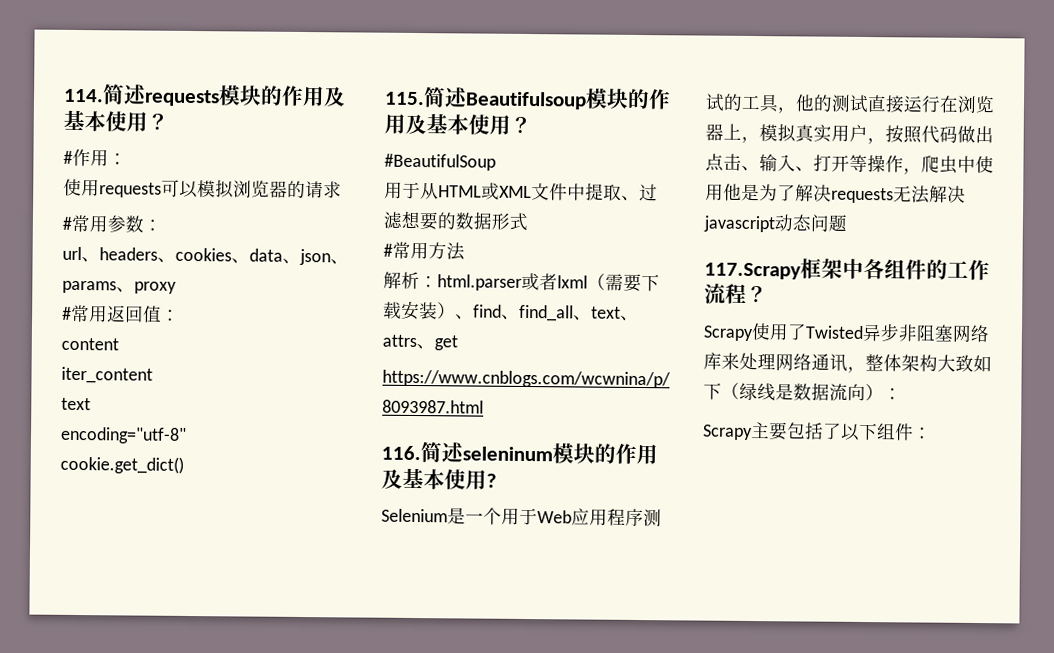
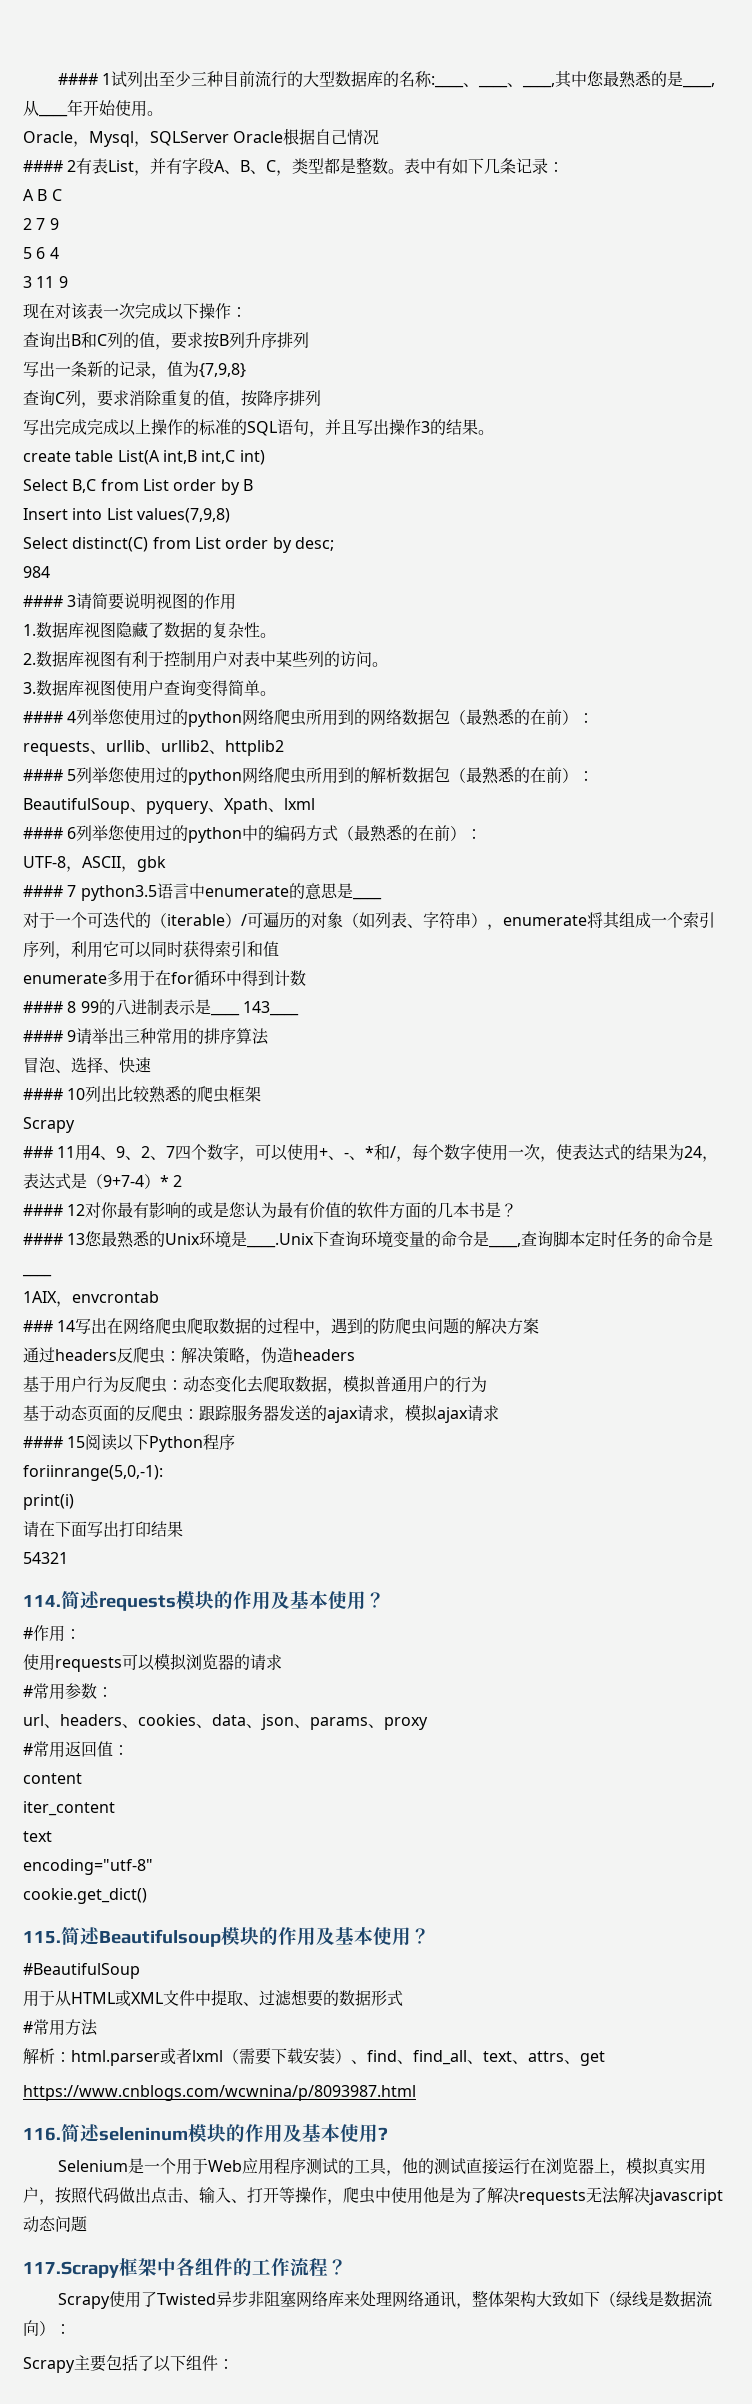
+ #### 1试列出至少三种目前流行的大型数据库的名称:____、____、____,其中您最熟悉的是____,从____年开始使用。
+ Oracle，Mysql，SQLServer Oracle根据自己情况
+ #### 2有表List，并有字段A、B、C，类型都是整数。表中有如下几条记录：
+ A B C
+ 2 7 9
+ 5 6 4
+ 3 11 9
+ 现在对该表一次完成以下操作：
+ 查询出B和C列的值，要求按B列升序排列
+ 写出一条新的记录，值为{7,9,8}
+ 查询C列，要求消除重复的值，按降序排列
+ 写出完成完成以上操作的标准的SQL语句，并且写出操作3的结果。
+ create table List(A int,B int,C int)
+ Select B,C from List order by B
+ Insert into List values(7,9,8)
+ Select distinct(C) from List order by desc;
+ 984
+ #### 3请简要说明视图的作用
+ 1.数据库视图隐藏了数据的复杂性。
+ 2.数据库视图有利于控制用户对表中某些列的访问。
+ 3.数据库视图使用户查询变得简单。
+ #### 4列举您使用过的python网络爬虫所用到的网络数据包（最熟悉的在前）：
+ requests、urllib、urllib2、httplib2
+ #### 5列举您使用过的python网络爬虫所用到的解析数据包（最熟悉的在前）：
+ BeautifulSoup、pyquery、Xpath、lxml
+ #### 6列举您使用过的python中的编码方式（最熟悉的在前）：
+ UTF-8，ASCII，gbk
+ #### 7 python3.5语言中enumerate的意思是____
+ 对于一个可迭代的（iterable）/可遍历的对象（如列表、字符串），enumerate将其组成一个索引序列，利用它可以同时获得索引和值
+ enumerate多用于在for循环中得到计数
+ #### 8 99的八进制表示是____ 143____
+ #### 9请举出三种常用的排序算法
+ 冒泡、选择、快速
+ #### 10列出比较熟悉的爬虫框架
+ Scrapy
+ ### 11用4、9、2、7四个数字，可以使用+、-、*和/，每个数字使用一次，使表达式的结果为24，表达式是（9+7-4）* 2
+ #### 12对你最有影响的或是您认为最有价值的软件方面的几本书是？
+ #### 13您最熟悉的Unix环境是____.Unix下查询环境变量的命令是____,查询脚本定时任务的命令是____
+ 1AIX，envcrontab
+ ### 14写出在网络爬虫爬取数据的过程中，遇到的防爬虫问题的解决方案
+ 通过headers反爬虫：解决策略，伪造headers
+ 基于用户行为反爬虫：动态变化去爬取数据，模拟普通用户的行为
+ 基于动态页面的反爬虫：跟踪服务器发送的ajax请求，模拟ajax请求
+ #### 15阅读以下Python程序
+ foriinrange(5,0,-1):
+ print(i)
+ 请在下面写出打印结果
+ 54321

